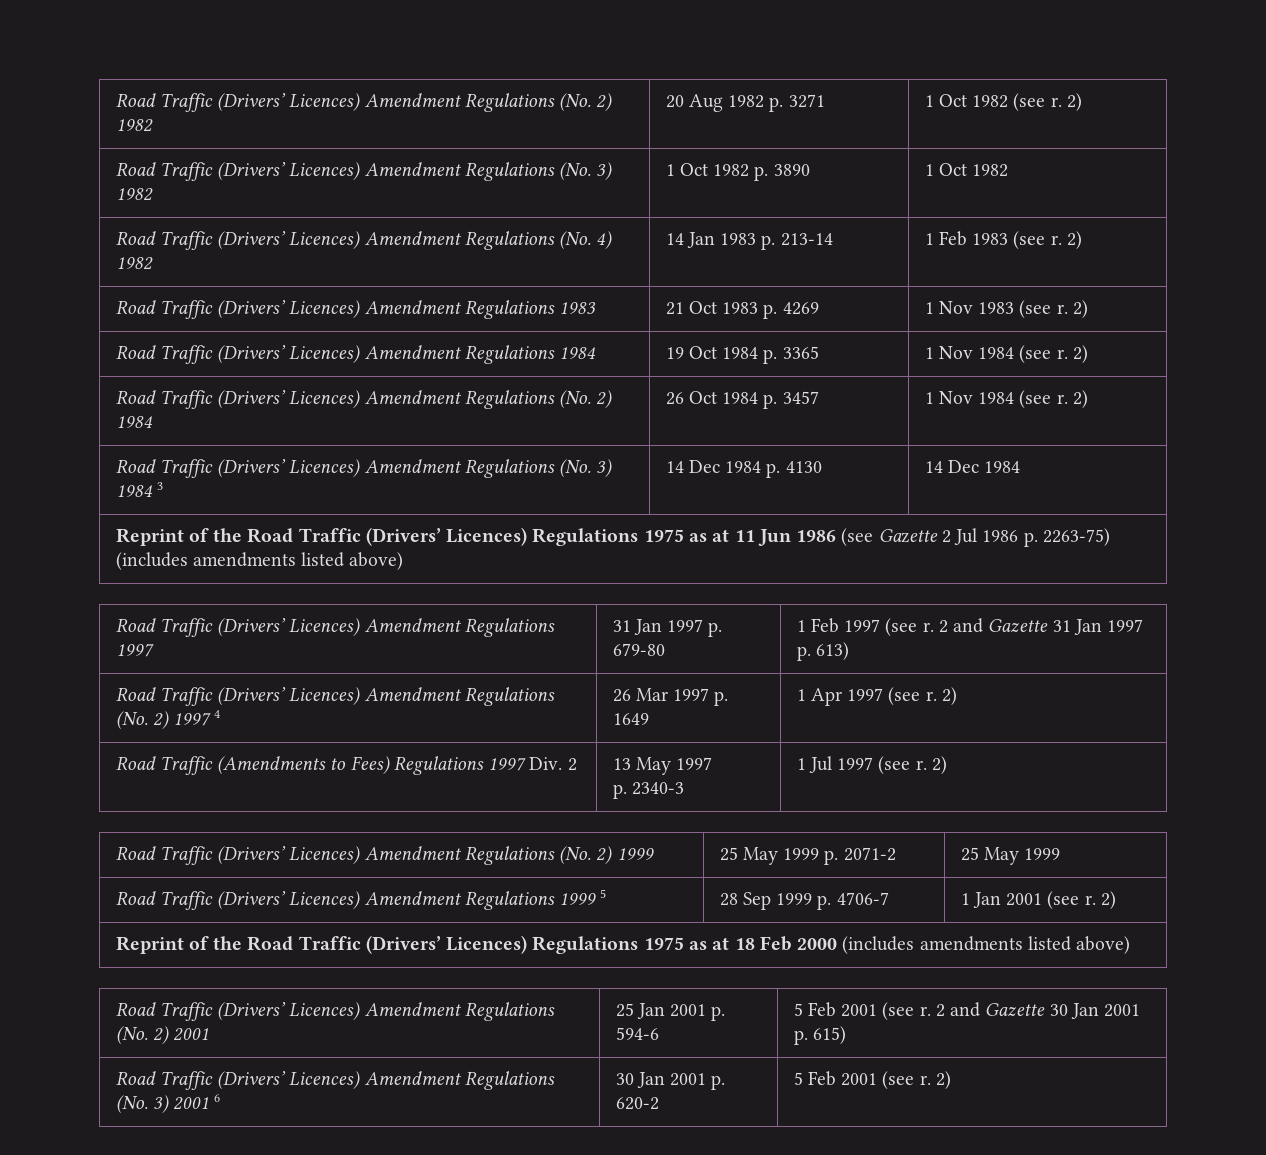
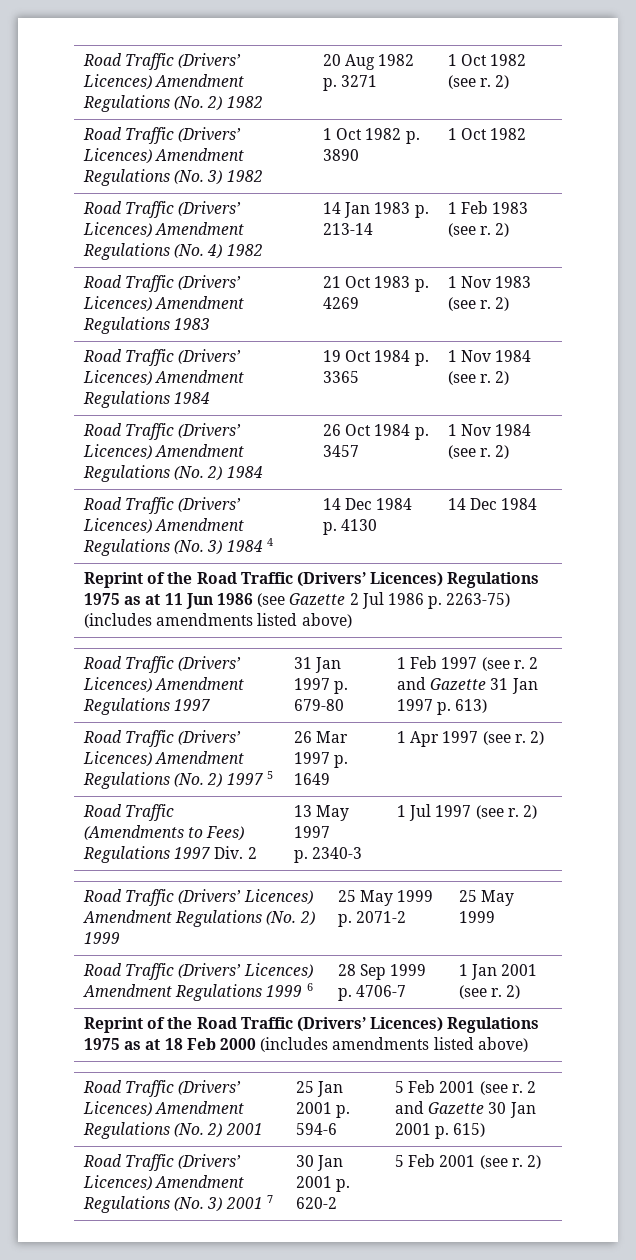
- Road Traffic (Drivers’ Licences) Amendment Regulations (No. 3) 1984 3 | 14 Dec 1984 p. 4130 | 14 Dec 1984
+ Road Traffic (Drivers’ Licences) Amendment Regulations (No. 3) 1984 4 | 14 Dec 1984 p. 4130 | 14 Dec 1984
- Road Traffic (Drivers’ Licences) Amendment Regulations (No. 2) 1997 4 | 26 Mar 1997 p. 1649 | 1 Apr 1997 (see r. 2)
+ Road Traffic (Drivers’ Licences) Amendment Regulations (No. 2) 1997 5 | 26 Mar 1997 p. 1649 | 1 Apr 1997 (see r. 2)
- Road Traffic (Drivers’ Licences) Amendment Regulations 1999 5 | 28 Sep 1999 p. 4706-7 | 1 Jan 2001 (see r. 2)
+ Road Traffic (Drivers’ Licences) Amendment Regulations 1999 6 | 28 Sep 1999 p. 4706-7 | 1 Jan 2001 (see r. 2)
- Road Traffic (Drivers’ Licences) Amendment Regulations (No. 3) 2001 6 | 30 Jan 2001 p. 620-2 | 5 Feb 2001 (see r. 2)
+ Road Traffic (Drivers’ Licences) Amendment Regulations (No. 3) 2001 7 | 30 Jan 2001 p. 620-2 | 5 Feb 2001 (see r. 2)

